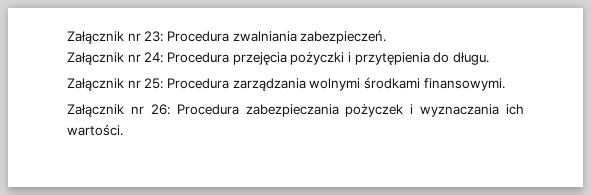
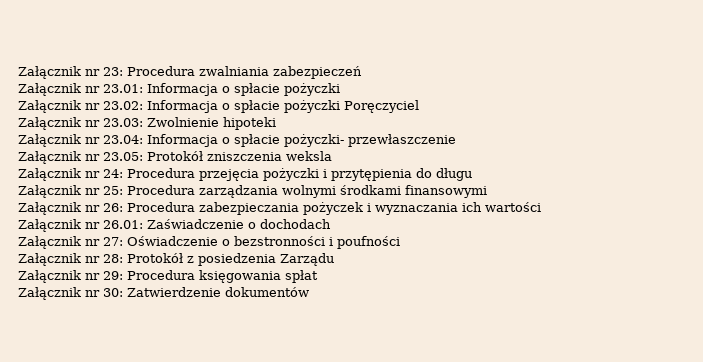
- Załącznik nr 23: Procedura zwalniania zabezpieczeń.
+ Załącznik nr 23: Procedura zwalniania zabezpieczeń
+ Załącznik nr 23.01: Informacja o spłacie pożyczki
+ Załącznik nr 23.02: Informacja o spłacie pożyczki Poręczyciel
+ Załącznik nr 23.03: Zwolnienie hipoteki
+ Załącznik nr 23.04: Informacja o spłacie pożyczki- przewłaszczenie
+ Załącznik nr 23.05: Protokół zniszczenia weksla
- Załącznik nr 24: Procedura przejęcia pożyczki i przytępienia do długu.
+ Załącznik nr 24: Procedura przejęcia pożyczki i przytępienia do długu
- Załącznik nr 25: Procedura zarządzania wolnymi środkami finansowymi.
+ Załącznik nr 25: Procedura zarządzania wolnymi środkami finansowymi
- Załącznik nr 26: Procedura zabezpieczania pożyczek i wyznaczania ich wartości.
+ Załącznik nr 26: Procedura zabezpieczania pożyczek i wyznaczania ich wartości
+ Załącznik nr 26.01: Zaświadczenie o dochodach
+ Załącznik nr 27: Oświadczenie o bezstronności i poufności
+ Załącznik nr 28: Protokół z posiedzenia Zarządu
+ Załącznik nr 29: Procedura księgowania spłat
+ Załącznik nr 30: Zatwierdzenie dokumentów

